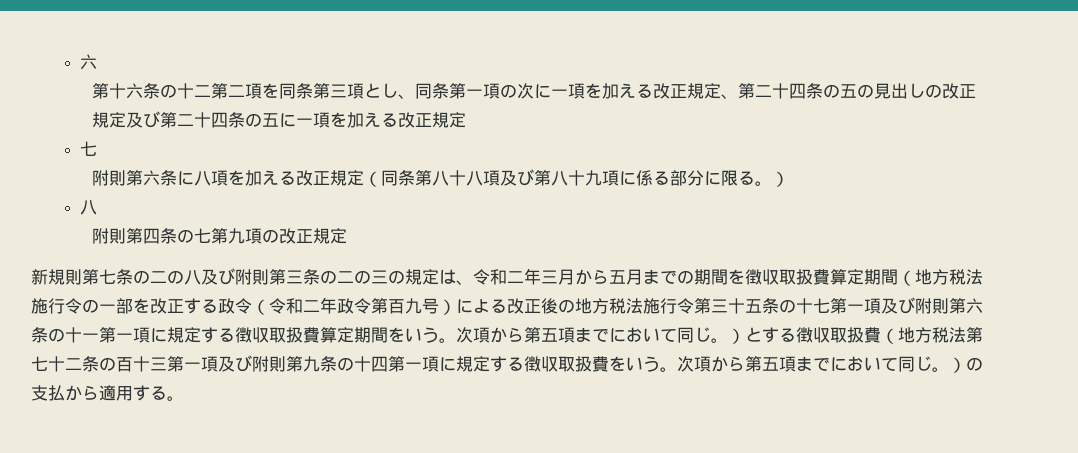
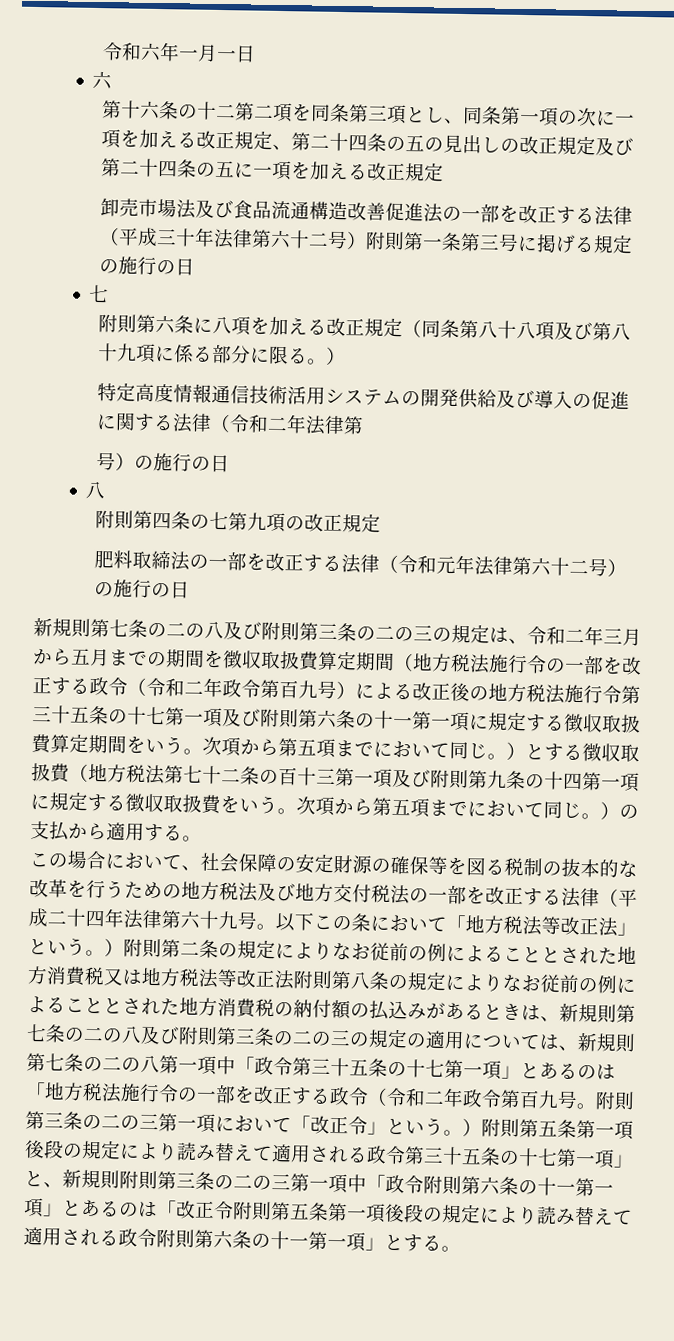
+ 令和六年一月一日
+ 卸売市場法及び食品流通構造改善促進法の一部を改正する法律（平成三十年法律第六十二号）附則第一条第三号に掲げる規定の施行の日
+ 特定高度情報通信技術活用システムの開発供給及び導入の促進に関する法律（令和二年法律第
+ 号）の施行の日
+ 肥料取締法の一部を改正する法律（令和元年法律第六十二号）の施行の日
+ この場合において、社会保障の安定財源の確保等を図る税制の抜本的な改革を行うための地方税法及び地方交付税法の一部を改正する法律（平成二十四年法律第六十九号。以下この条において「地方税法等改正法」という。）附則第二条の規定によりなお従前の例によることとされた地方消費税又は地方税法等改正法附則第八条の規定によりなお従前の例によることとされた地方消費税の納付額の払込みがあるときは、新規則第七条の二の八及び附則第三条の二の三の規定の適用については、新規則第七条の二の八第一項中「政令第三十五条の十七第一項」とあるのは「地方税法施行令の一部を改正する政令（令和二年政令第百九号。附則第三条の二の三第一項において「改正令」という。）附則第五条第一項後段の規定により読み替えて適用される政令第三十五条の十七第一項」と、新規則附則第三条の二の三第一項中「政令附則第六条の十一第一項」とあるのは「改正令附則第五条第一項後段の規定により読み替えて適用される政令附則第六条の十一第一項」とする。

